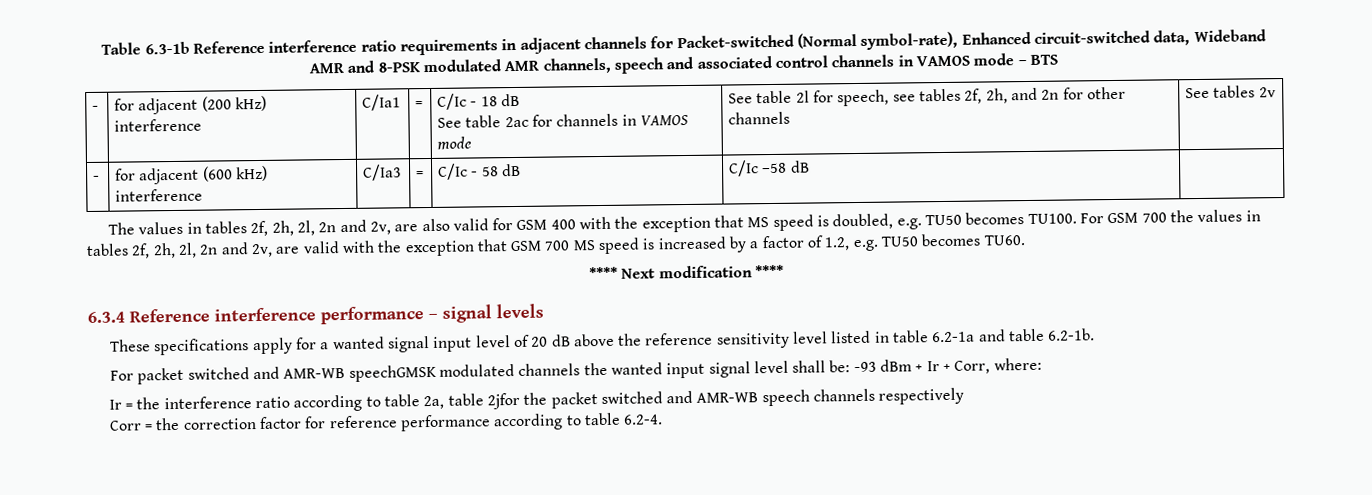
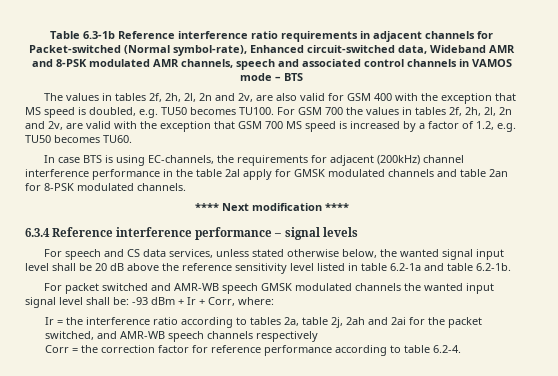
- - | for adjacent (200 kHz) interference | C/Ia1 | = | C/Ic - 18 dB
- See table 2ac for channels in VAMOS mode | See table 2l for speech, see tables 2f, 2h, and 2n for other channels | See tables 2v
- - | for adjacent (600 kHz) interference | C/Ia3 | = | C/Ic - 58 dB | C/Ic –58 dB |
+ In case BTS is using EC-channels, the requirements for adjacent (200kHz) channel interference performance in the table 2al apply for GMSK modulated channels and table 2an for 8-PSK modulated channels.
- These specifications apply for a wanted signal input level of 20 dB above the reference sensitivity level listed in table 6.2-1a and table 6.2-1b.
+ For speech and CS data services, unless stated otherwise below, the wanted signal input level shall be 20 dB above the reference sensitivity level listed in table 6.2-1a and table 6.2-1b.
- For packet switched and AMR-WB speechGMSK modulated channels the wanted input signal level shall be: -93 dBm + Ir + Corr, where:
+ For packet switched and AMR-WB speech GMSK modulated channels the wanted input signal level shall be: -93 dBm + Ir + Corr, where:
- Ir = the interference ratio according to table 2a, table 2jfor the packet switched and AMR-WB speech channels respectively
+ Ir = the interference ratio according to tables 2a, table 2j, 2ah and 2ai for the packet switched, and AMR-WB speech channels respectively

